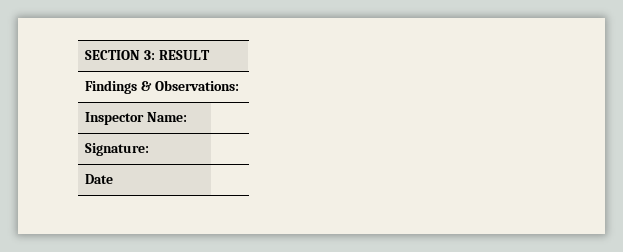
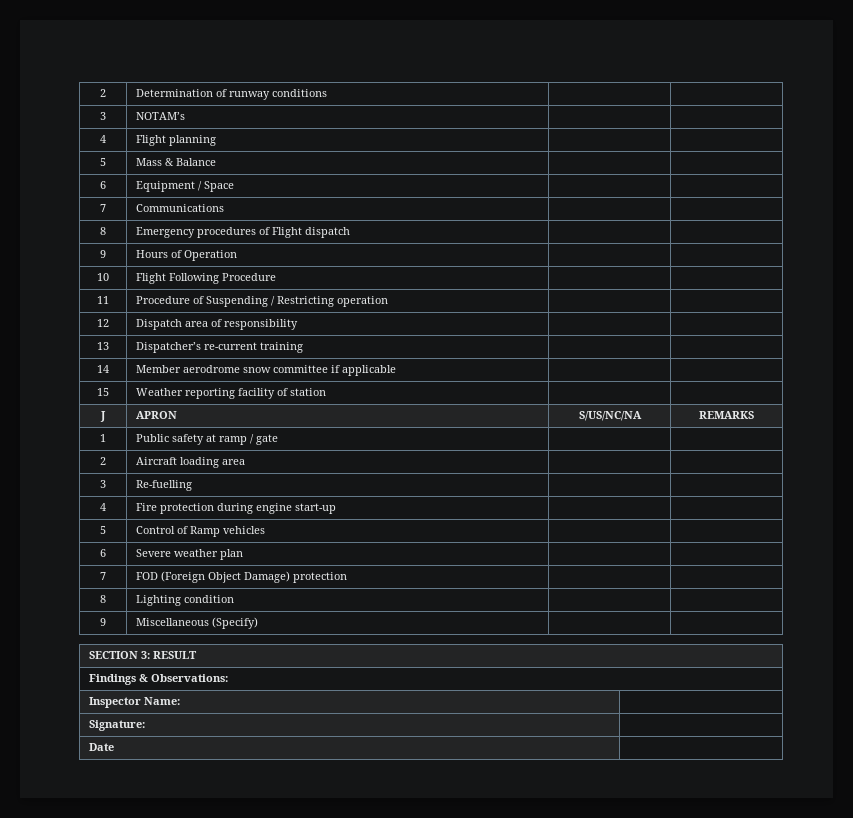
+ 2 | Determination of runway conditions | |
+ 3 | NOTAM’s | |
+ 4 | Flight planning | |
+ 5 | Mass & Balance | |
+ 6 | Equipment / Space | |
+ 7 | Communications | |
+ 8 | Emergency procedures of Flight dispatch | |
+ 9 | Hours of Operation | |
+ 10 | Flight Following Procedure | |
+ 11 | Procedure of Suspending / Restricting operation | |
+ 12 | Dispatch area of responsibility | |
+ 13 | Dispatcher’s re-current training | |
+ 14 | Member aerodrome snow committee if applicable | |
+ 15 | Weather reporting facility of station | |
+ J | APRON | S/US/NC/NA | REMARKS
+ 1 | Public safety at ramp / gate | |
+ 2 | Aircraft loading area | |
+ 3 | Re-fuelling | |
+ 4 | Fire protection during engine start-up | |
+ 5 | Control of Ramp vehicles | |
+ 6 | Severe weather plan | |
+ 7 | FOD (Foreign Object Damage) protection | |
+ 8 | Lighting condition | |
+ 9 | Miscellaneous (Specify) | |

